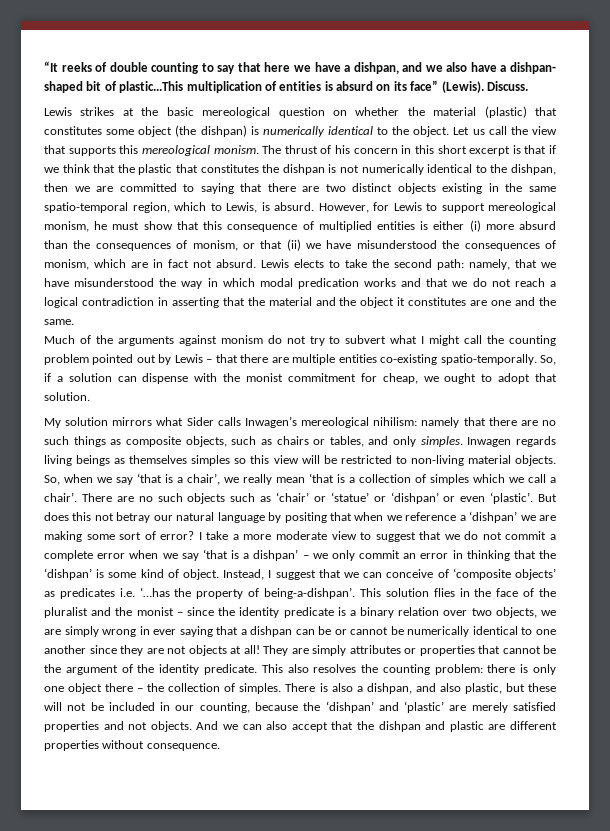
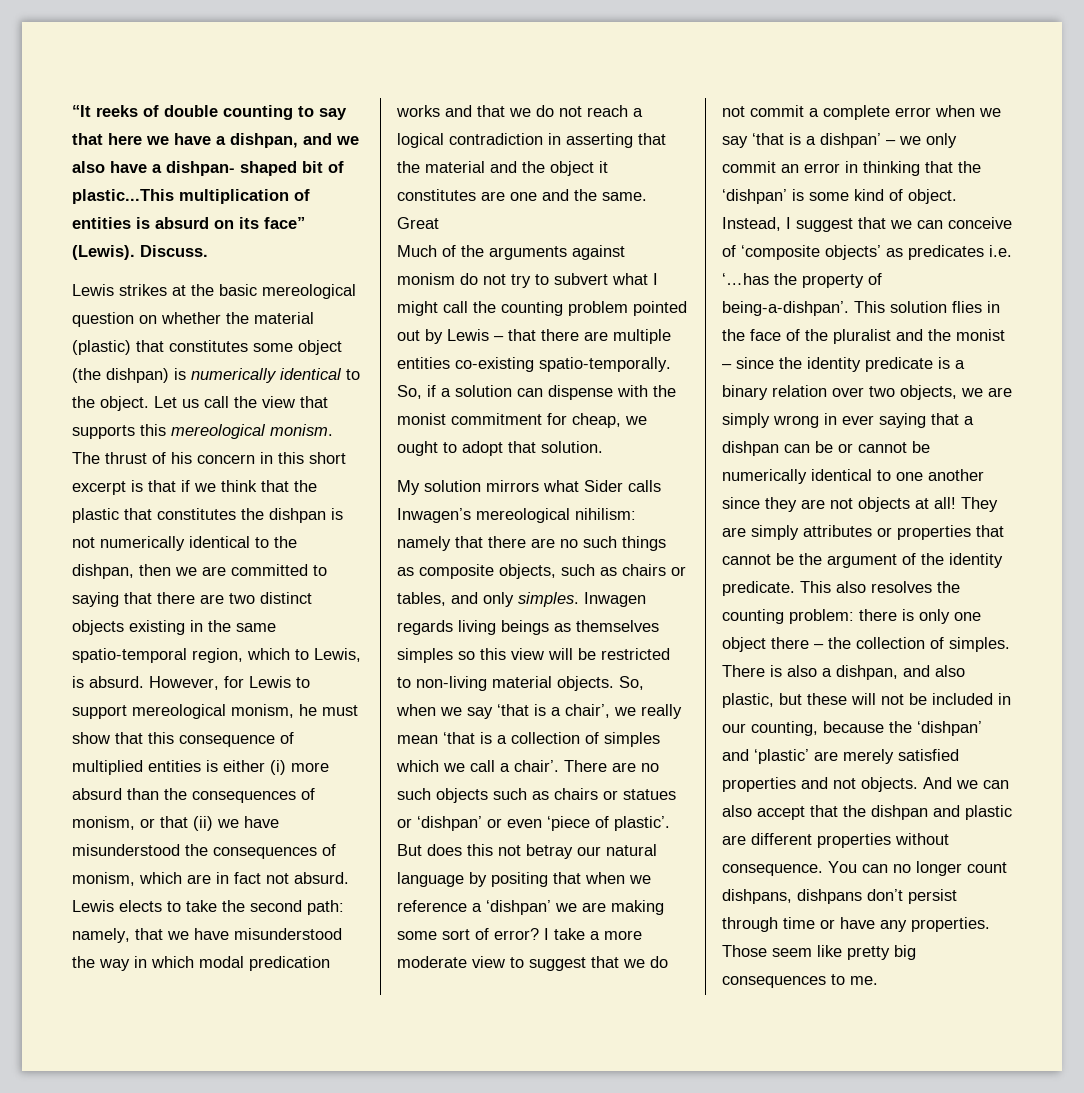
+ Great
- There are no such objects such as ‘chair’ or ‘statue’ or ‘dishpan’ or even ‘plastic’.
+ There are no such objects such as chairs or statues or ‘dishpan’ or even ‘piece of plastic’.
+ You can no longer count dishpans, dishpans don’t persist through time or have any properties. Those seem like pretty big consequences to me.

